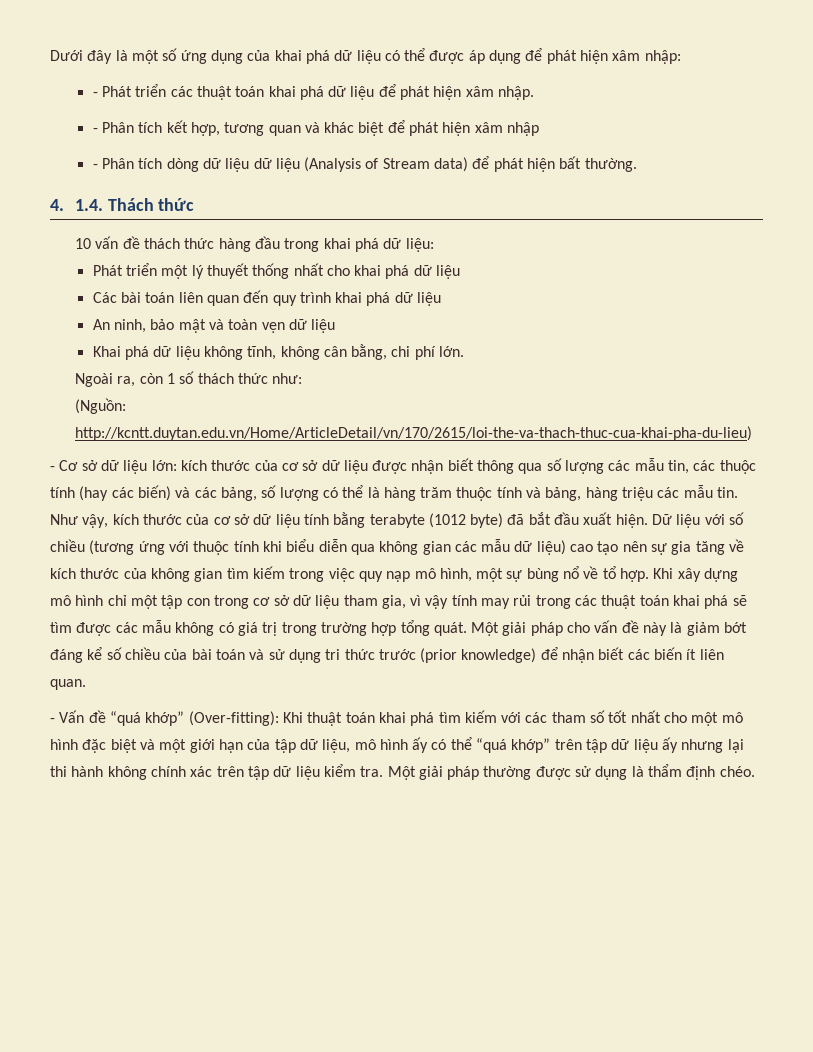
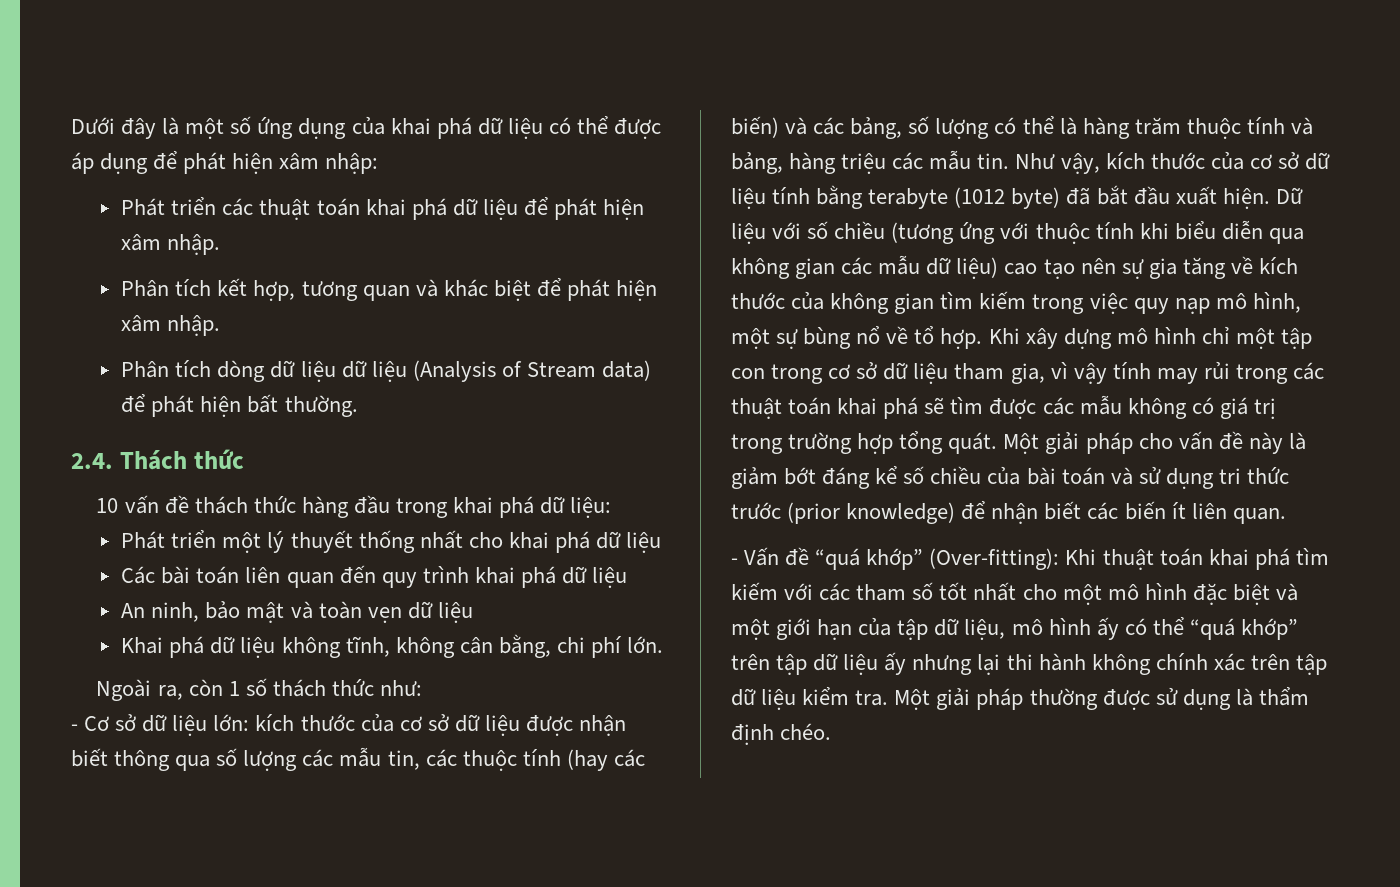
- - Phát triển các thuật toán khai phá dữ liệu để phát hiện xâm nhập.
+ Phát triển các thuật toán khai phá dữ liệu để phát hiện xâm nhập.
- - Phân tích kết hợp, tương quan và khác biệt để phát hiện xâm nhập
- - Phân tích dòng dữ liệu dữ liệu (Analysis of Stream data) để phát hiện bất thường.
+ Phân tích kết hợp, tương quan và khác biệt để phát hiện xâm nhập.
+ Phân tích dòng dữ liệu dữ liệu (Analysis of Stream data) để phát hiện bất thường.
- 4. 1.4. Thách thức
+ 2.4. Thách thức
- (Nguồn: http://kcntt.duytan.edu.vn/Home/ArticleDetail/vn/170/2615/loi-the-va-thach-thuc-cua-khai-pha-du-lieu)

